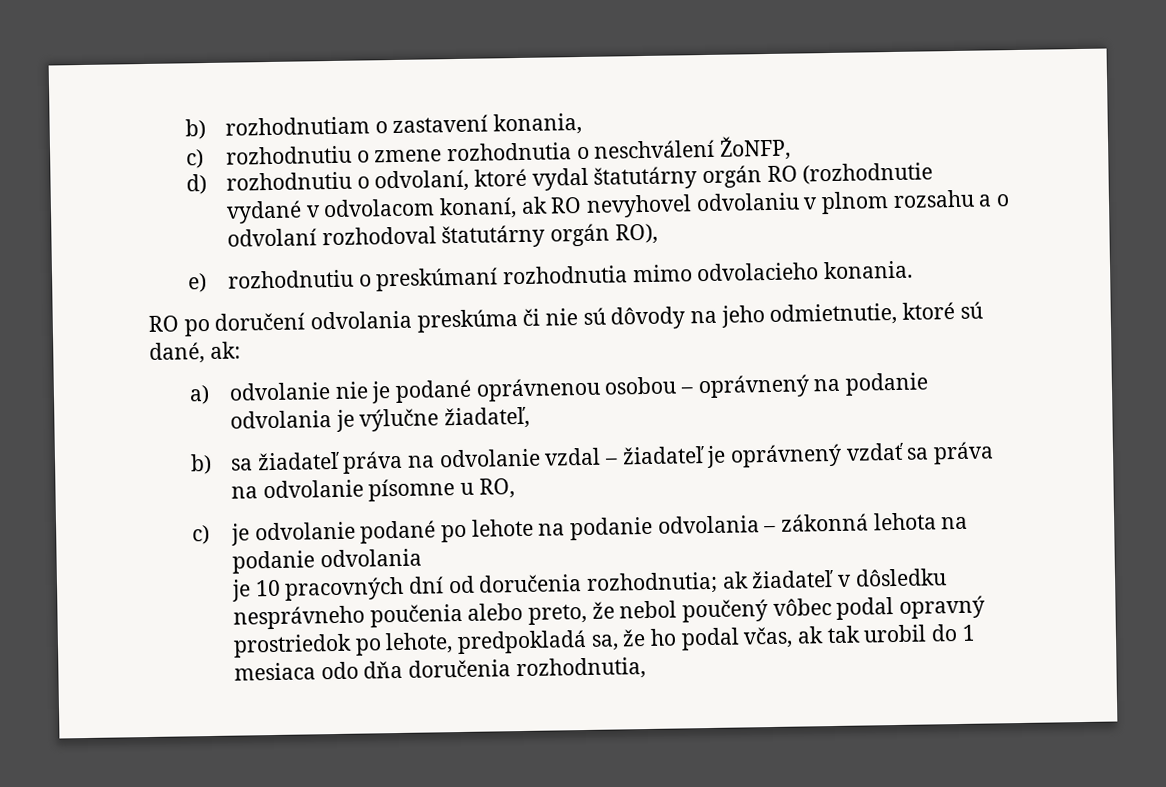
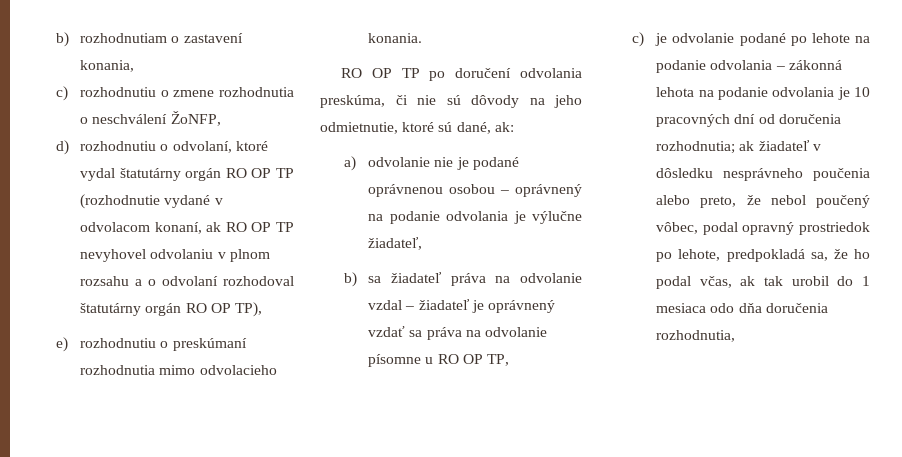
- d) rozhodnutiu o odvolaní, ktoré vydal štatutárny orgán RO (rozhodnutie vydané v odvolacom konaní, ak RO nevyhovel odvolaniu v plnom rozsahu a o odvolaní rozhodoval štatutárny orgán RO),
+ d) rozhodnutiu o odvolaní, ktoré vydal štatutárny orgán RO OP TP (rozhodnutie vydané v odvolacom konaní, ak RO OP TP nevyhovel odvolaniu v plnom rozsahu a o odvolaní rozhodoval štatutárny orgán RO OP TP),
- RO po doručení odvolania preskúma či nie sú dôvody na jeho odmietnutie, ktoré sú dané, ak:
+ RO OP TP po doručení odvolania preskúma, či nie sú dôvody na jeho odmietnutie, ktoré sú dané, ak:
- b) sa žiadateľ práva na odvolanie vzdal – žiadateľ je oprávnený vzdať sa práva na odvolanie písomne u RO,
+ b) sa žiadateľ práva na odvolanie vzdal – žiadateľ je oprávnený vzdať sa práva na odvolanie písomne u RO OP TP,
- c) je odvolanie podané po lehote na podanie odvolania – zákonná lehota na podanie odvolania
- je 10 pracovných dní od doručenia rozhodnutia; ak žiadateľ v dôsledku nesprávneho poučenia alebo preto, že nebol poučený vôbec podal opravný prostriedok po lehote, predpokladá sa, že ho podal včas, ak tak urobil do 1 mesiaca odo dňa doručenia rozhodnutia,
+ c) je odvolanie podané po lehote na podanie odvolania – zákonná lehota na podanie odvolania je 10 pracovných dní od doručenia rozhodnutia; ak žiadateľ v dôsledku nesprávneho poučenia alebo preto, že nebol poučený vôbec, podal opravný prostriedok po lehote, predpokladá sa, že ho podal včas, ak tak urobil do 1 mesiaca odo dňa doručenia rozhodnutia,

